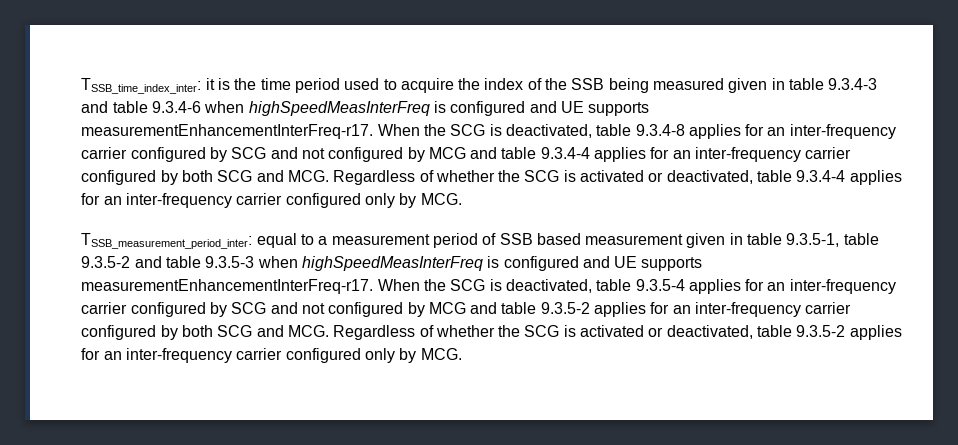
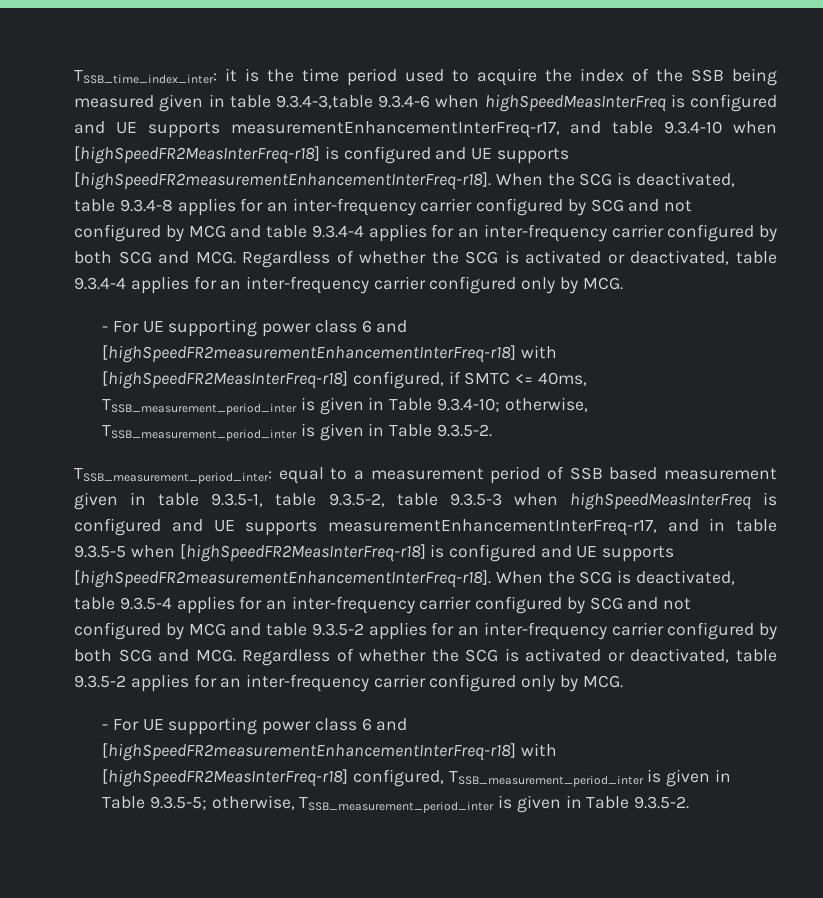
- TSSB_time_index_inter: it is the time period used to acquire the index of the SSB being measured given in table 9.3.4-3 and table 9.3.4-6 when highSpeedMeasInterFreq is configured and UE supports measurementEnhancementInterFreq-r17.
+ TSSB_time_index_inter: it is the time period used to acquire the index of the SSB being measured given in table 9.3.4-3,table 9.3.4-6 when highSpeedMeasInterFreq is configured and UE supports measurementEnhancementInterFreq-r17, and table 9.3.4-10 when [highSpeedFR2MeasInterFreq-r18] is configured and UE supports [highSpeedFR2measurementEnhancementInterFreq-r18].
+ - For UE supporting power class 6 and [highSpeedFR2measurementEnhancementInterFreq-r18] with [highSpeedFR2MeasInterFreq-r18] configured, if SMTC <= 40ms, TSSB_measurement_period_inter is given in Table 9.3.4-10; otherwise, TSSB_measurement_period_inter is given in Table 9.3.5-2.
- TSSB_measurement_period_inter: equal to a measurement period of SSB based measurement given in table 9.3.5-1, table 9.3.5-2 and table 9.3.5-3 when highSpeedMeasInterFreq is configured and UE supports measurementEnhancementInterFreq-r17.
+ TSSB_measurement_period_inter: equal to a measurement period of SSB based measurement given in table 9.3.5-1, table 9.3.5-2, table 9.3.5-3 when highSpeedMeasInterFreq is configured and UE supports measurementEnhancementInterFreq-r17, and in table 9.3.5-5 when [highSpeedFR2MeasInterFreq-r18] is configured and UE supports [highSpeedFR2measurementEnhancementInterFreq-r18].
+ - For UE supporting power class 6 and [highSpeedFR2measurementEnhancementInterFreq-r18] with [highSpeedFR2MeasInterFreq-r18] configured, TSSB_measurement_period_inter is given in Table 9.3.5-5; otherwise, TSSB_measurement_period_inter is given in Table 9.3.5-2.

